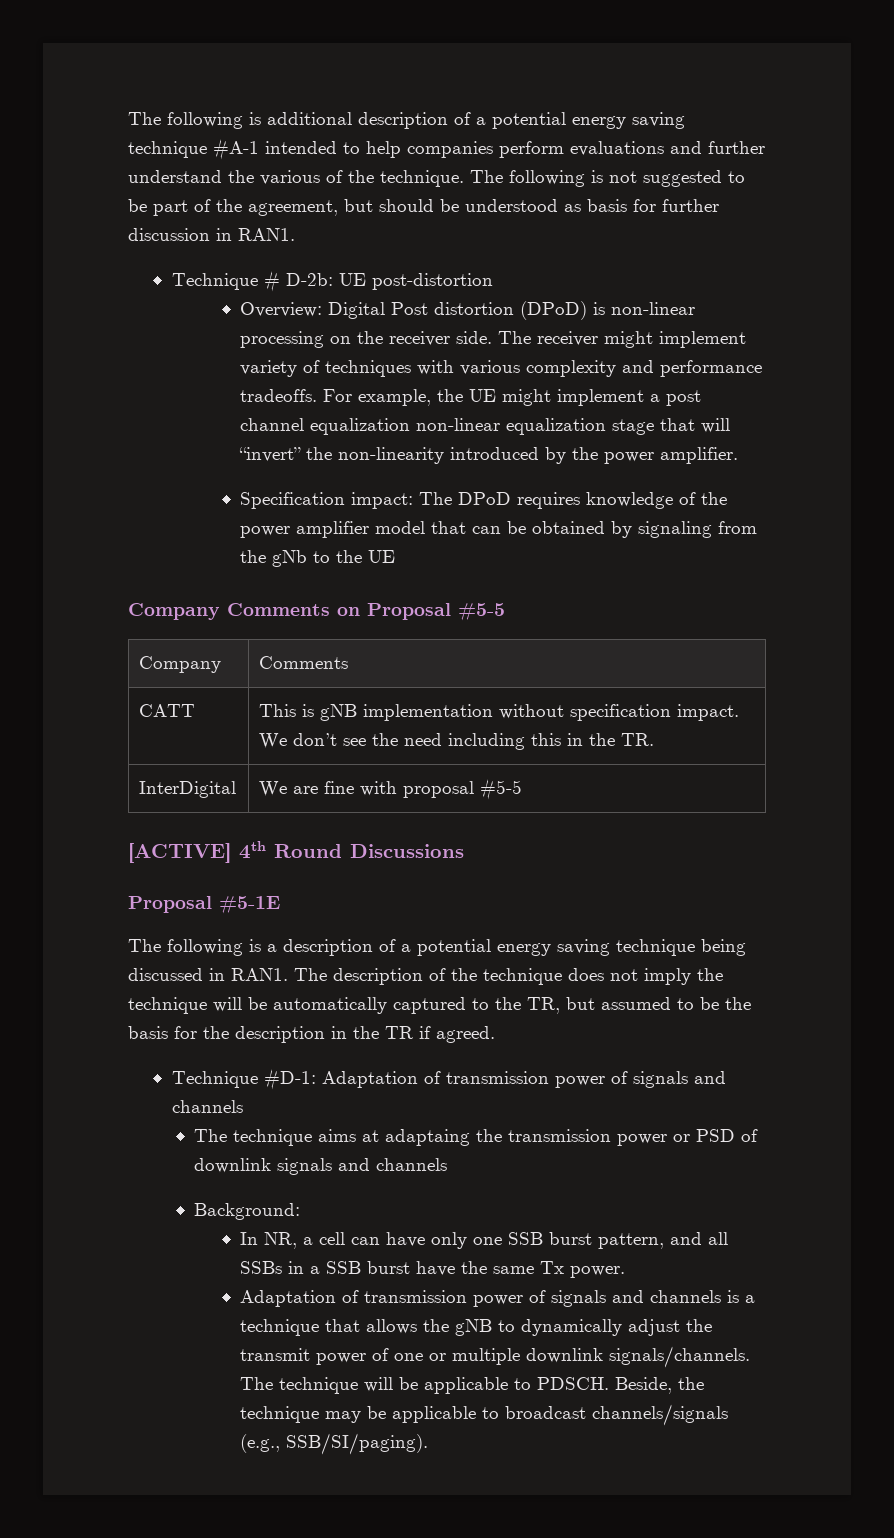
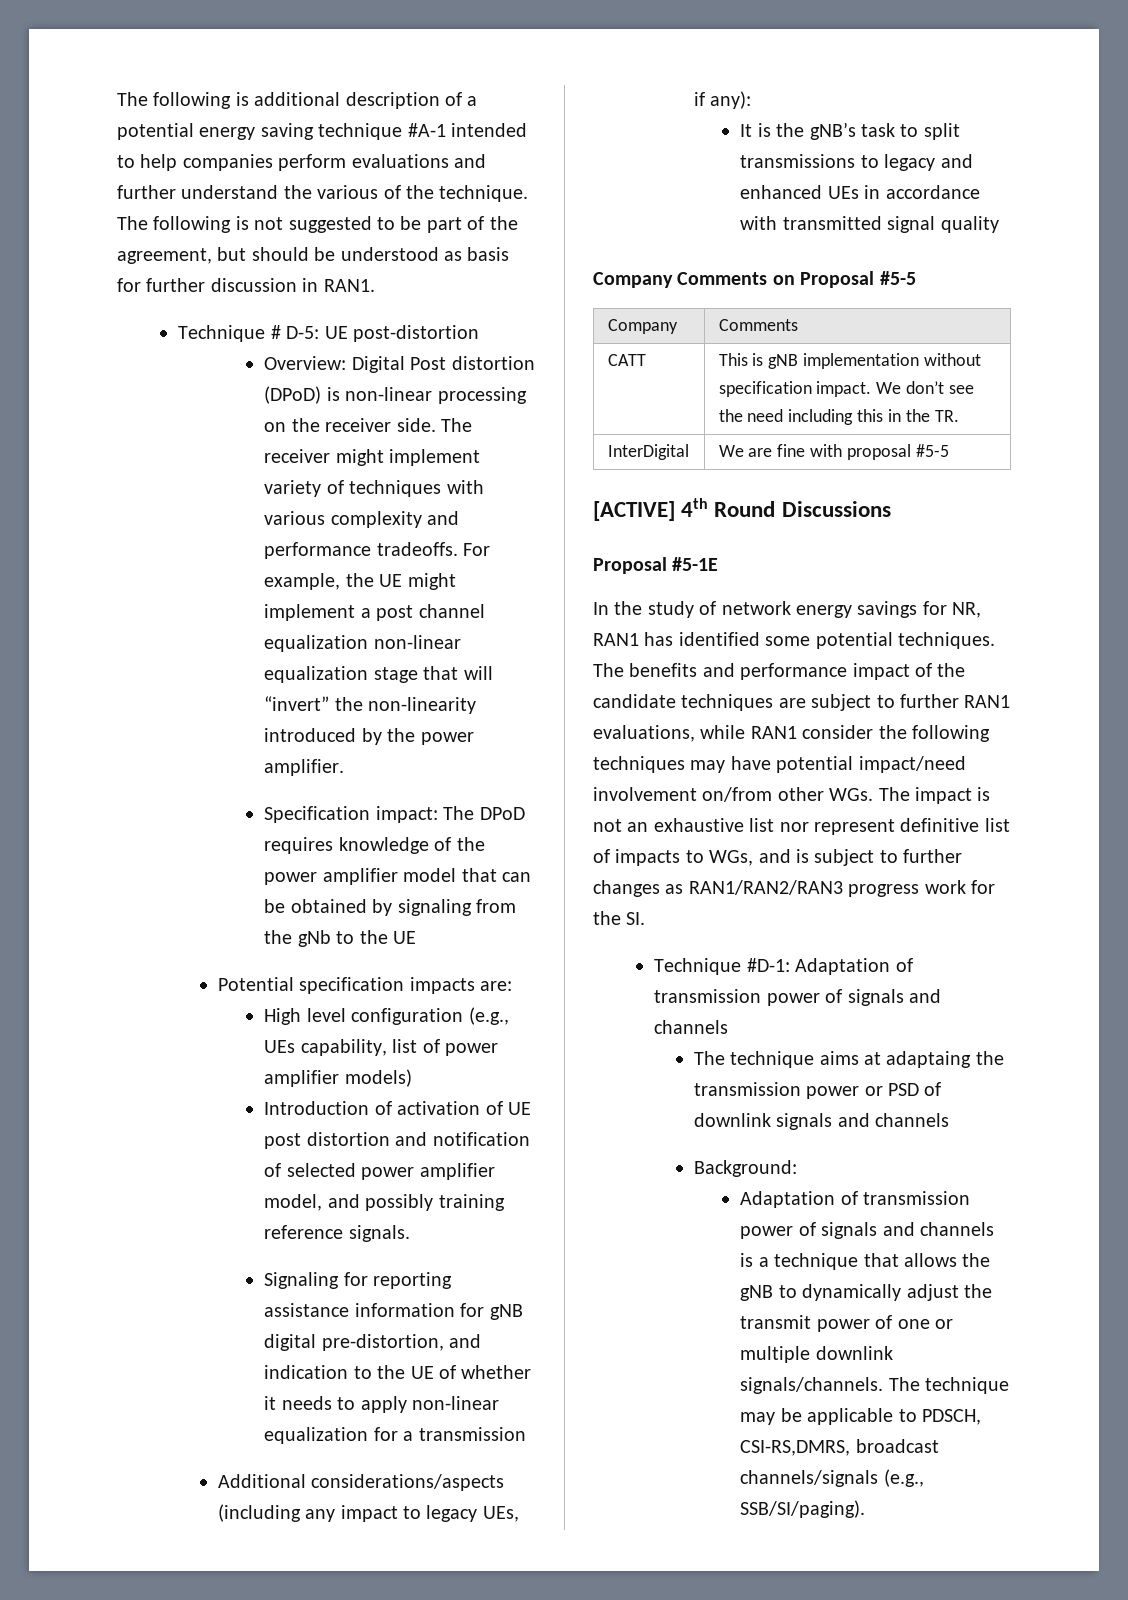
- Technique # D-2b: UE post-distortion
+ Technique # D-5: UE post-distortion
+ Potential specification impacts are:
+ High level configuration (e.g., UEs capability, list of power amplifier models)
+ Introduction of activation of UE post distortion and notification of selected power amplifier model, and possibly training reference signals.
+ Signaling for reporting assistance information for gNB digital pre-distortion, and indication to the UE of whether it needs to apply non-linear equalization for a transmission
+ Additional considerations/aspects (including any impact to legacy UEs, if any):
+ It is the gNB’s task to split transmissions to legacy and enhanced UEs in accordance with transmitted signal quality
- The following is a description of a potential energy saving technique being discussed in RAN1. The description of the technique does not imply the technique will be automatically captured to the TR, but assumed to be the basis for the description in the TR if agreed.
+ In the study of network energy savings for NR, RAN1 has identified some potential techniques. The benefits and performance impact of the candidate techniques are subject to further RAN1 evaluations, while RAN1 consider the following techniques may have potential impact/need involvement on/from other WGs. The impact is not an exhaustive list nor represent definitive list of impacts to WGs, and is subject to further changes as RAN1/RAN2/RAN3 progress work for the SI.
- In NR, a cell can have only one SSB burst pattern, and all SSBs in a SSB burst have the same Tx power.
- The technique will be applicable to PDSCH. Beside, the technique may be applicable to broadcast channels/signals (e.g., SSB/SI/paging).
+ The technique may be applicable to PDSCH, CSI-RS,DMRS, broadcast channels/signals (e.g., SSB/SI/paging).

